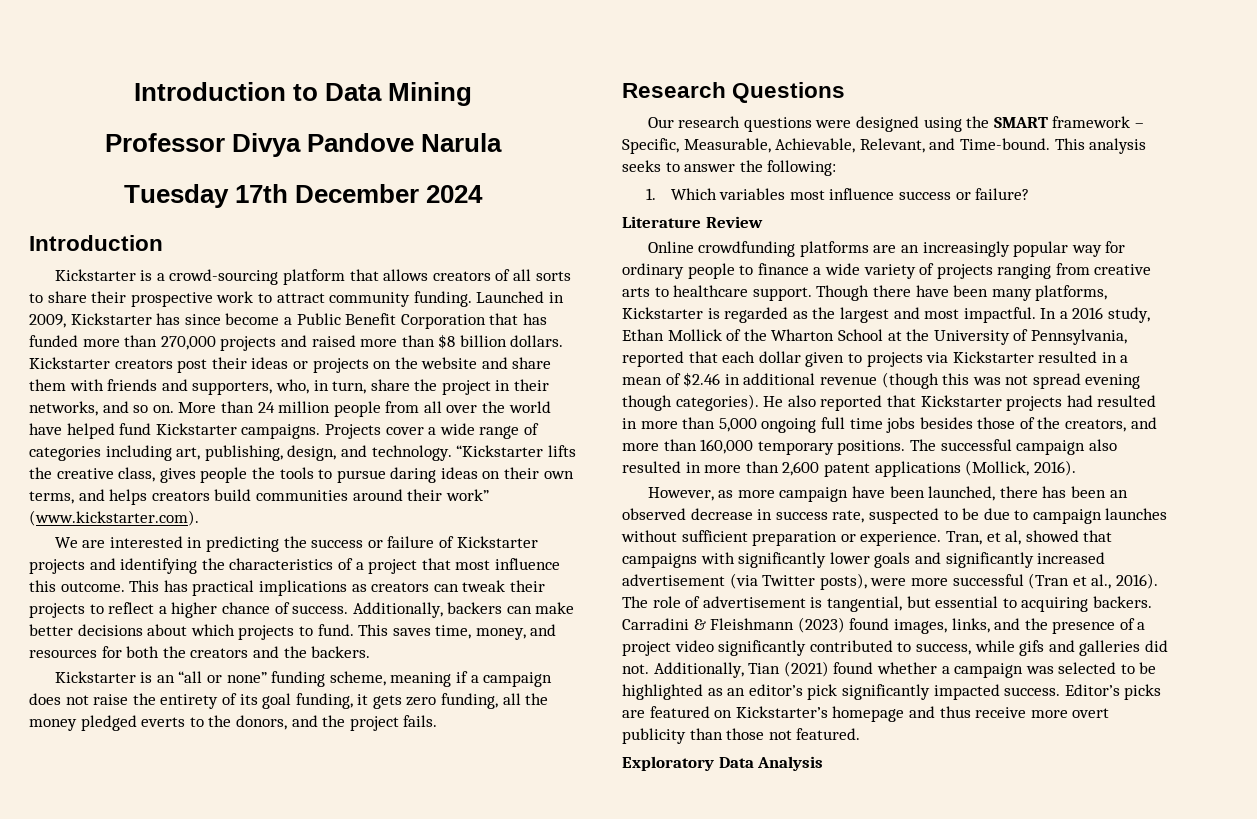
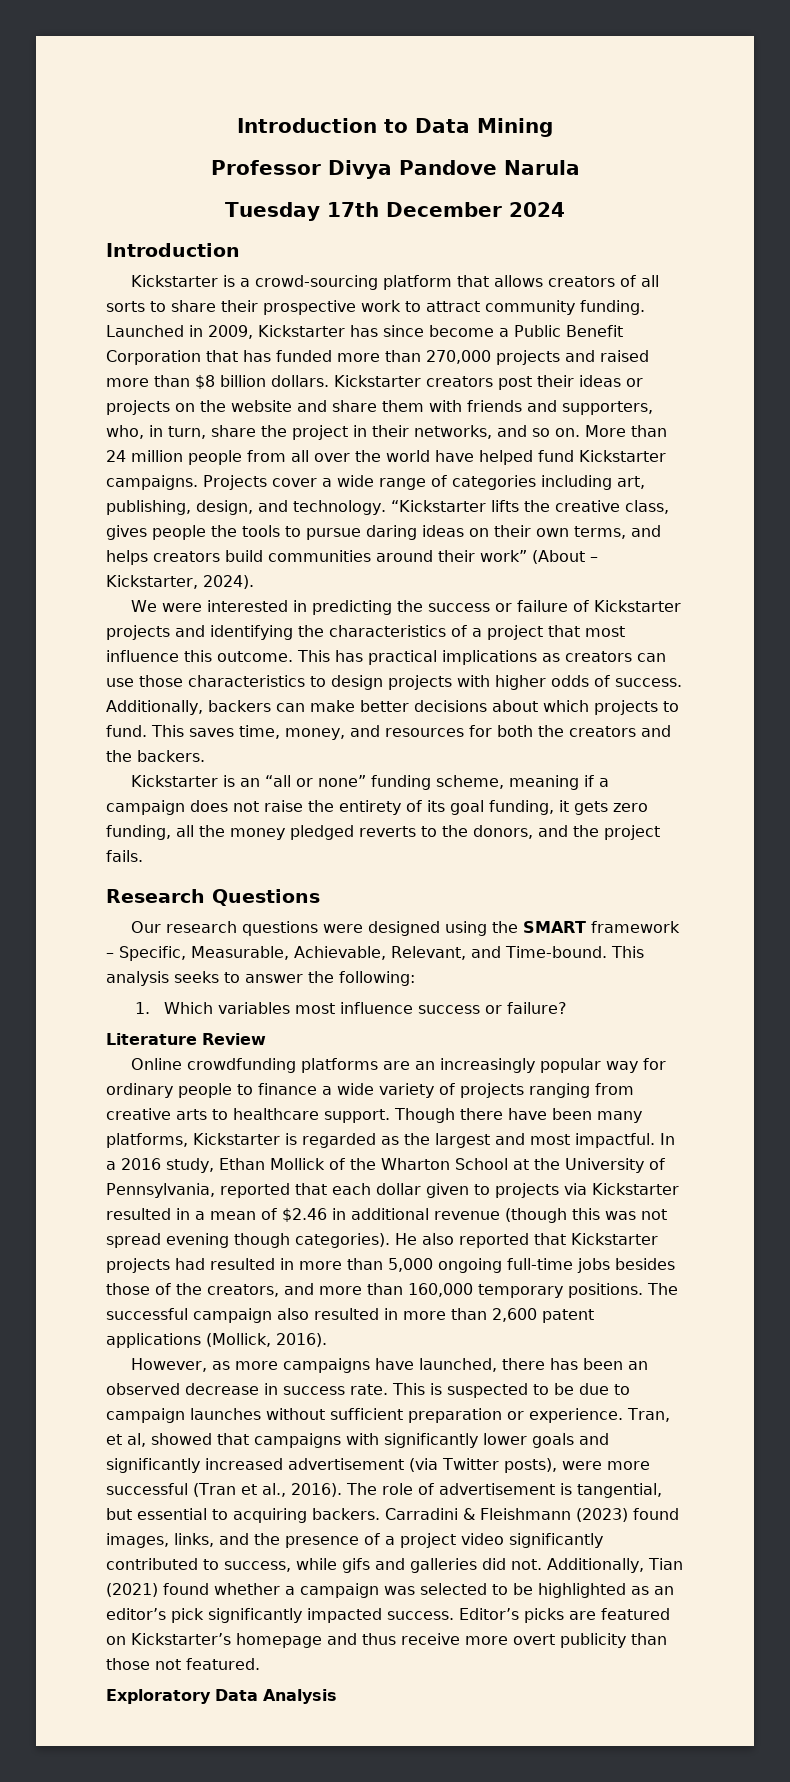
- “Kickstarter lifts the creative class, gives people the tools to pursue daring ideas on their own terms, and helps creators build communities around their work” (www.kickstarter.com).
+ “Kickstarter lifts the creative class, gives people the tools to pursue daring ideas on their own terms, and helps creators build communities around their work” (About – Kickstarter, 2024).
- We are interested in predicting the success or failure of Kickstarter projects and identifying the characteristics of a project that most influence this outcome.
+ We were interested in predicting the success or failure of Kickstarter projects and identifying the characteristics of a project that most influence this outcome.
- This has practical implications as creators can tweak their projects to reflect a higher chance of success.
+ This has practical implications as creators can use those characteristics to design projects with higher odds of success.
- Kickstarter is an “all or none” funding scheme, meaning if a campaign does not raise the entirety of its goal funding, it gets zero funding, all the money pledged everts to the donors, and the project fails.
+ Kickstarter is an “all or none” funding scheme, meaning if a campaign does not raise the entirety of its goal funding, it gets zero funding, all the money pledged reverts to the donors, and the project fails.
- He also reported that Kickstarter projects had resulted in more than 5,000 ongoing full time jobs besides those of the creators, and more than 160,000 temporary positions.
+ He also reported that Kickstarter projects had resulted in more than 5,000 ongoing full-time jobs besides those of the creators, and more than 160,000 temporary positions.
- However, as more campaign have been launched, there has been an observed decrease in success rate, suspected to be due to campaign launches without sufficient preparation or experience.
+ However, as more campaigns have launched, there has been an observed decrease in success rate. This is suspected to be due to campaign launches without sufficient preparation or experience.

